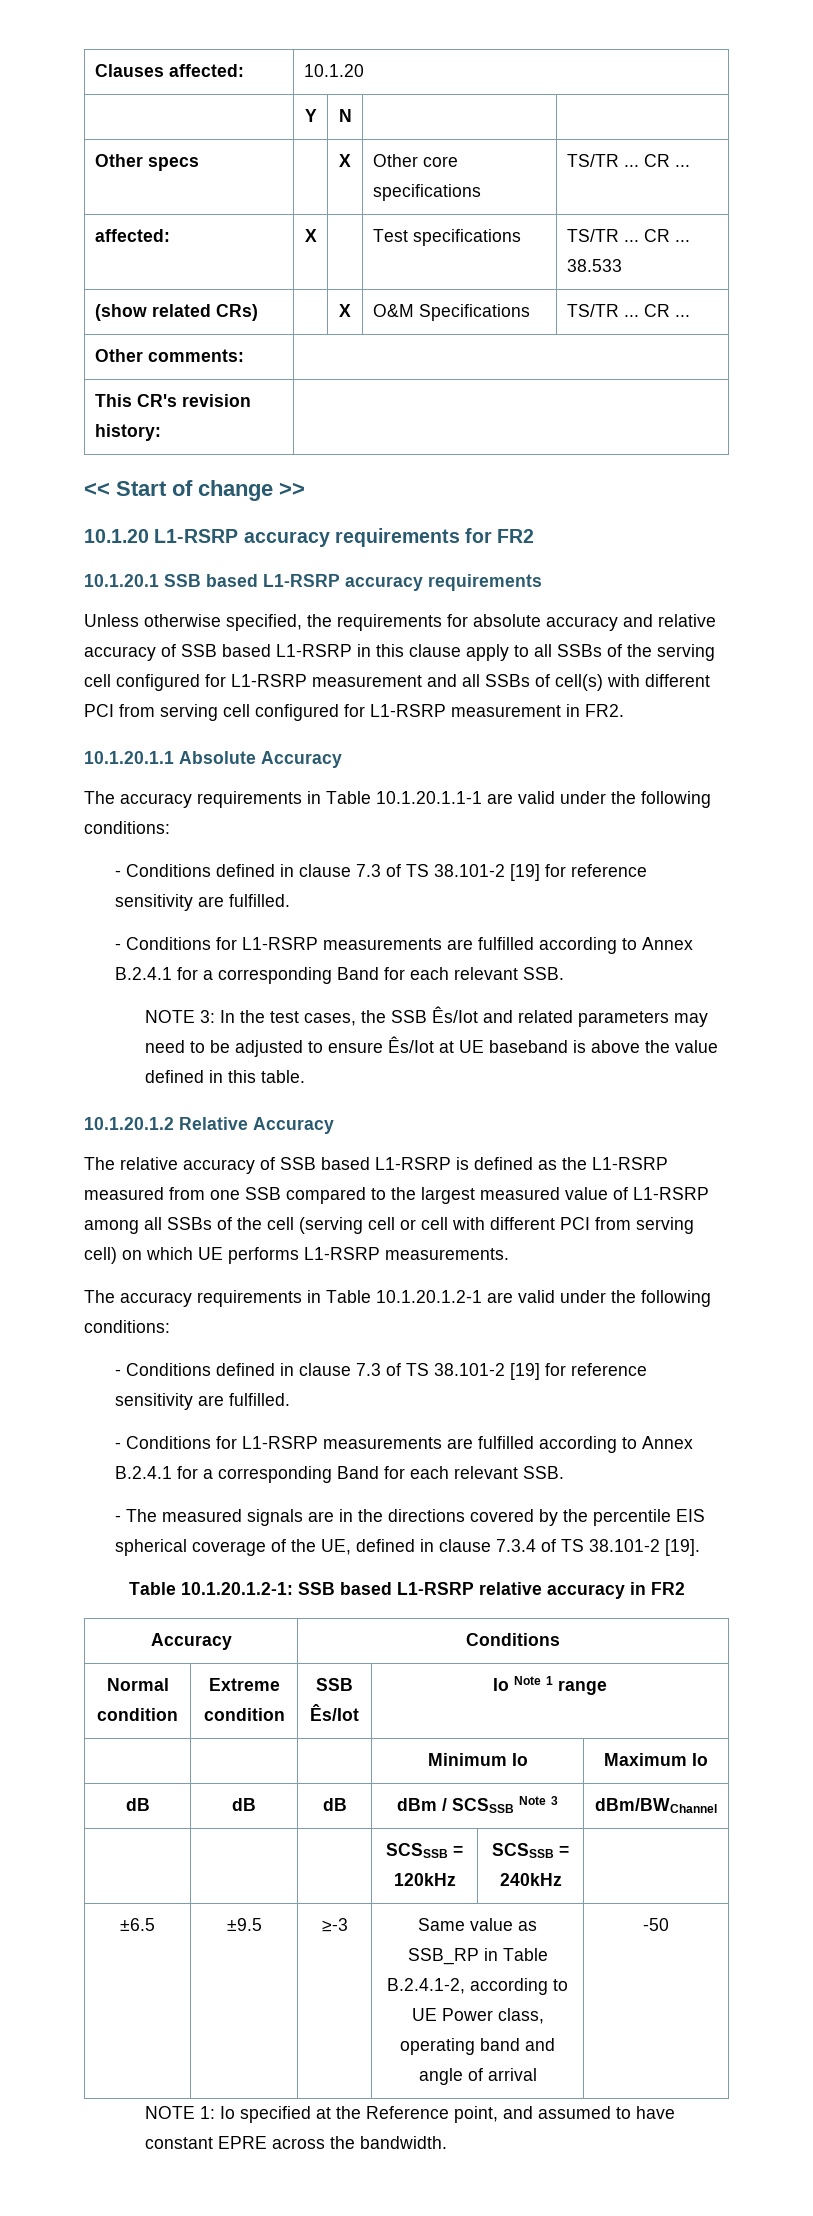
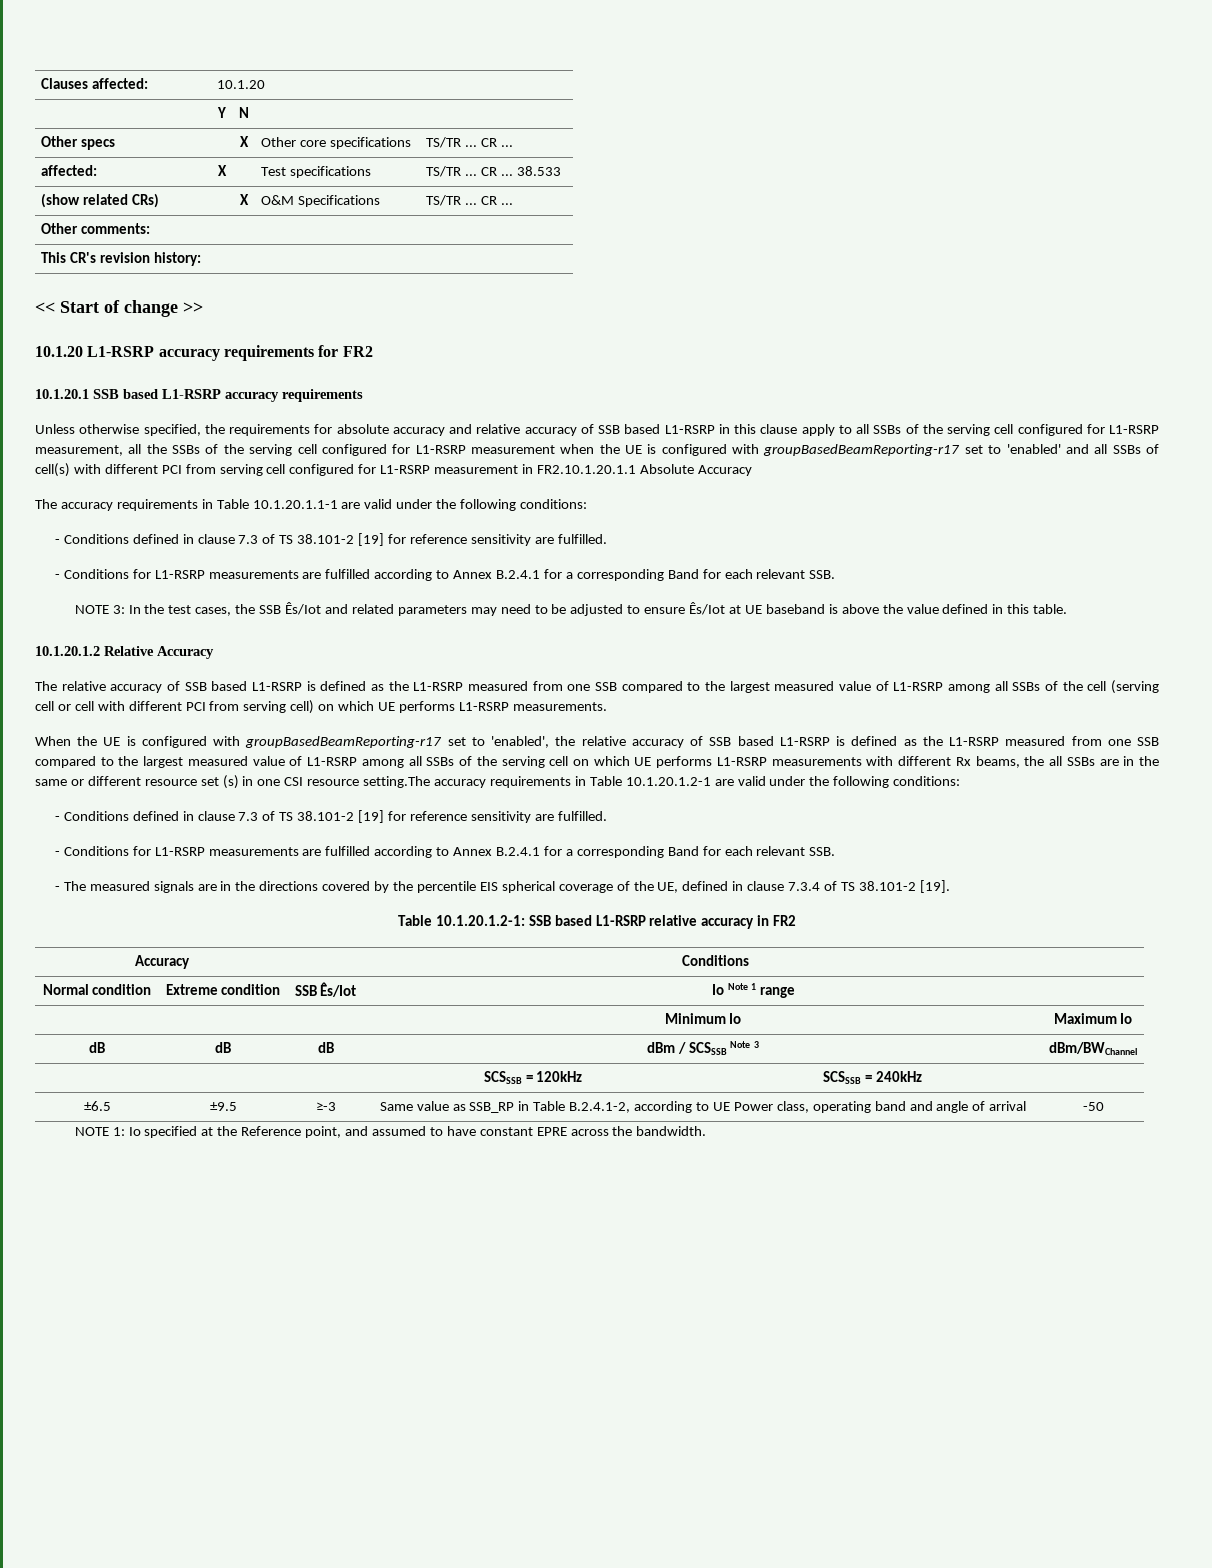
- Unless otherwise specified, the requirements for absolute accuracy and relative accuracy of SSB based L1-RSRP in this clause apply to all SSBs of the serving cell configured for L1-RSRP measurement and all SSBs of cell(s) with different PCI from serving cell configured for L1-RSRP measurement in FR2.
- 10.1.20.1.1 Absolute Accuracy
+ Unless otherwise specified, the requirements for absolute accuracy and relative accuracy of SSB based L1-RSRP in this clause apply to all SSBs of the serving cell configured for L1-RSRP measurement, all the SSBs of the serving cell configured for L1-RSRP measurement when the UE is configured with groupBasedBeamReporting-r17 set to 'enabled' and all SSBs of cell(s) with different PCI from serving cell configured for L1-RSRP measurement in FR2.10.1.20.1.1 Absolute Accuracy
- The accuracy requirements in Table 10.1.20.1.2-1 are valid under the following conditions:
+ When the UE is configured with groupBasedBeamReporting-r17 set to 'enabled', the relative accuracy of SSB based L1-RSRP is defined as the L1-RSRP measured from one SSB compared to the largest measured value of L1-RSRP among all SSBs of the serving cell on which UE performs L1-RSRP measurements with different Rx beams, the all SSBs are in the same or different resource set (s) in one CSI resource setting.The accuracy requirements in Table 10.1.20.1.2-1 are valid under the following conditions:

